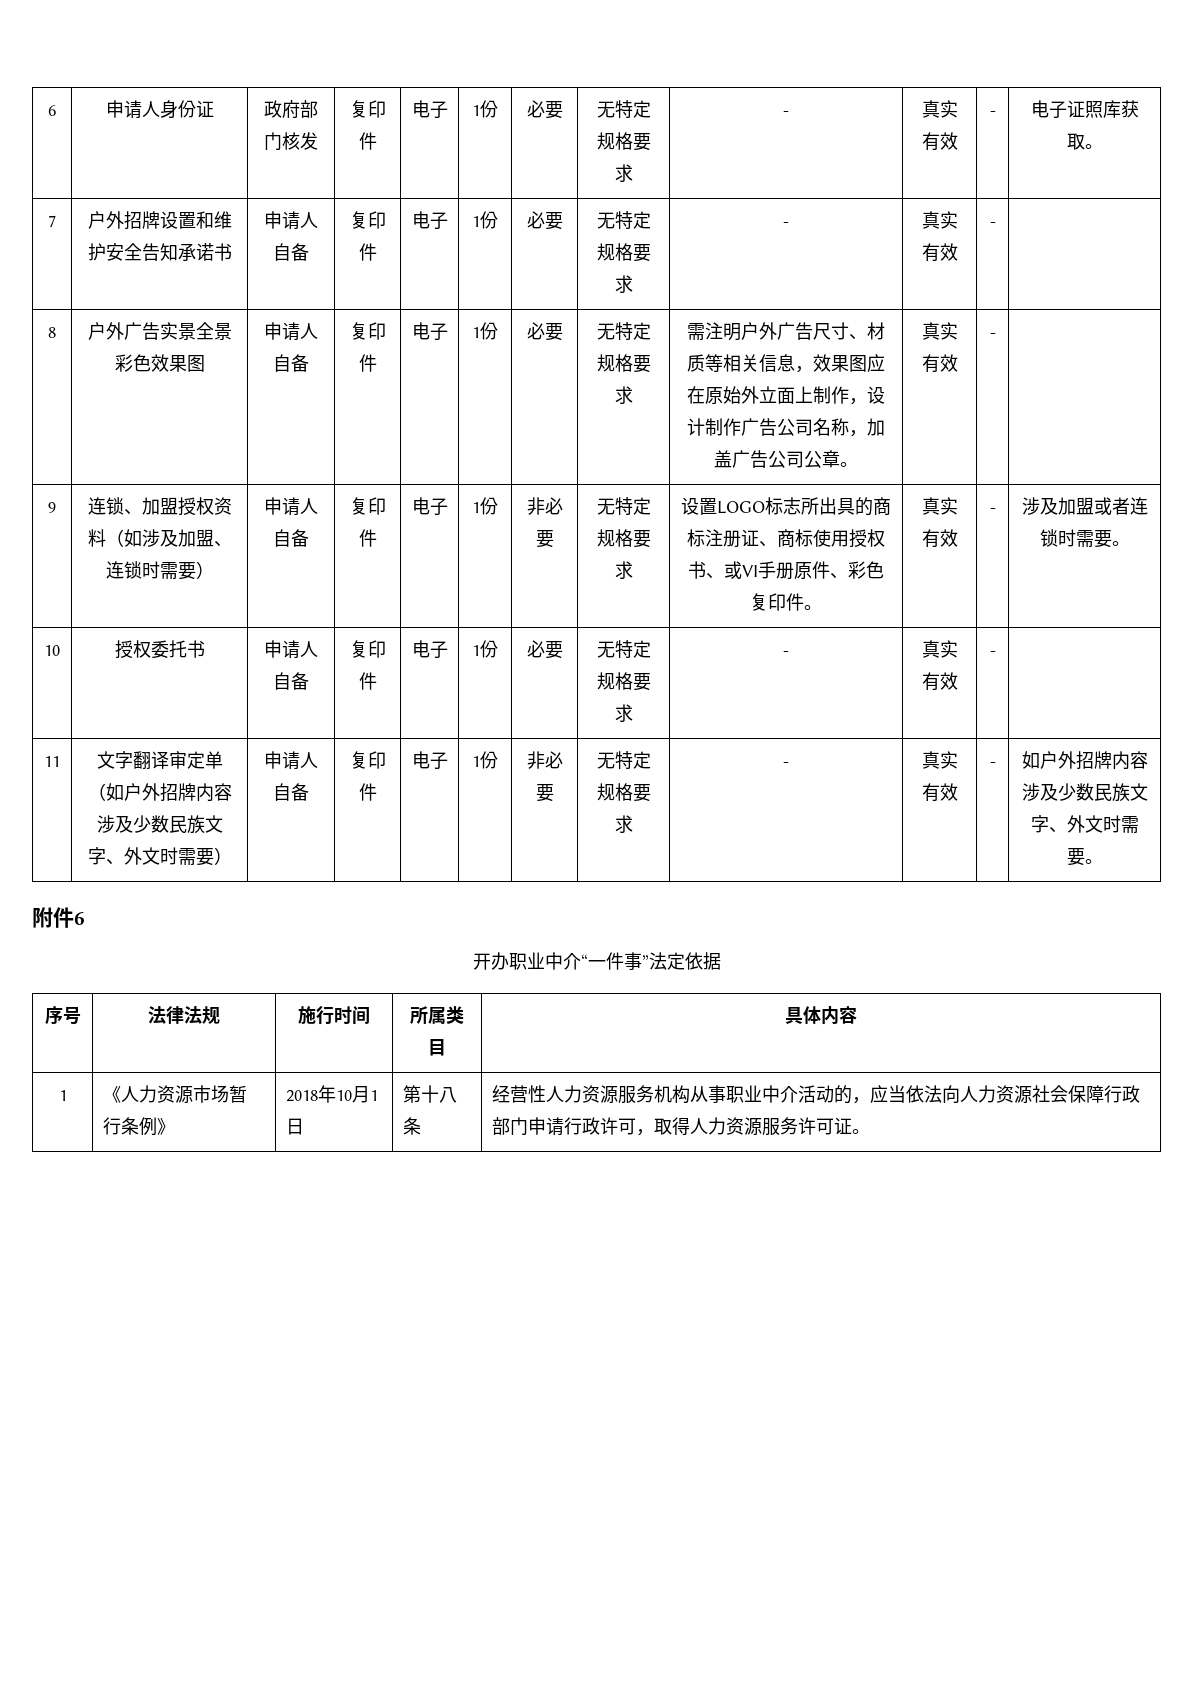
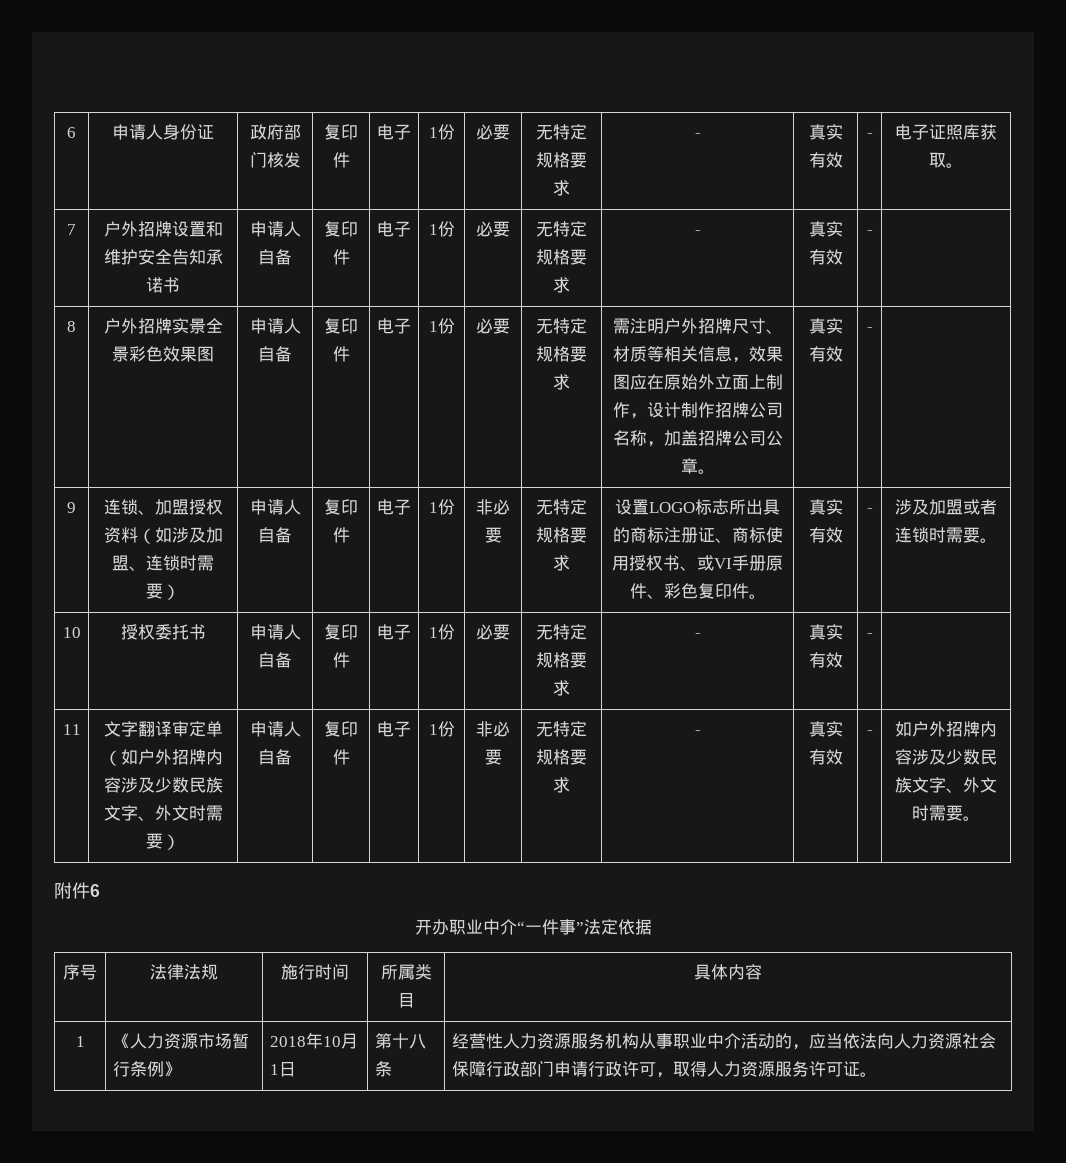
- 户外广告实景全景彩色效果图
+ 户外招牌实景全景彩色效果图
- 需注明户外广告尺寸、材质等相关信息，效果图应在原始外立面上制作，设计制作广告公司名称，加盖广告公司公章。
+ 需注明户外招牌尺寸、材质等相关信息，效果图应在原始外立面上制作，设计制作招牌公司名称，加盖招牌公司公章。

